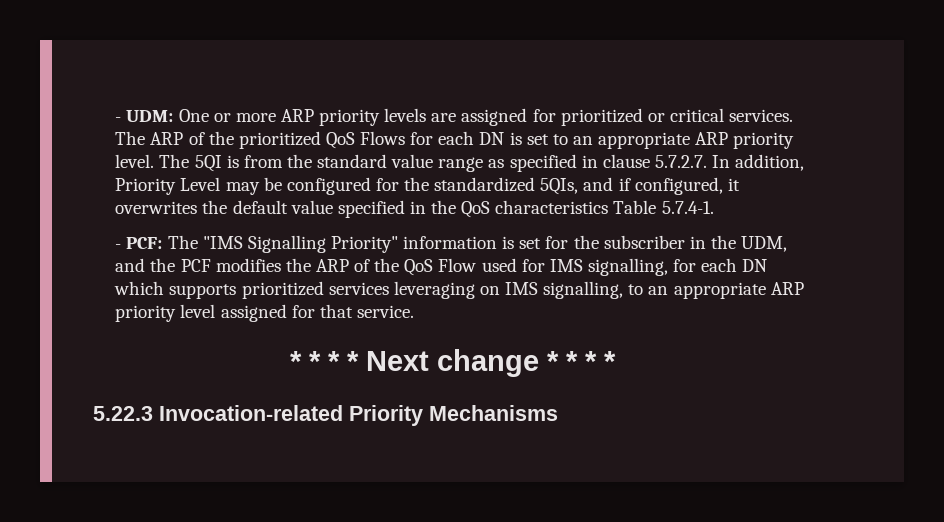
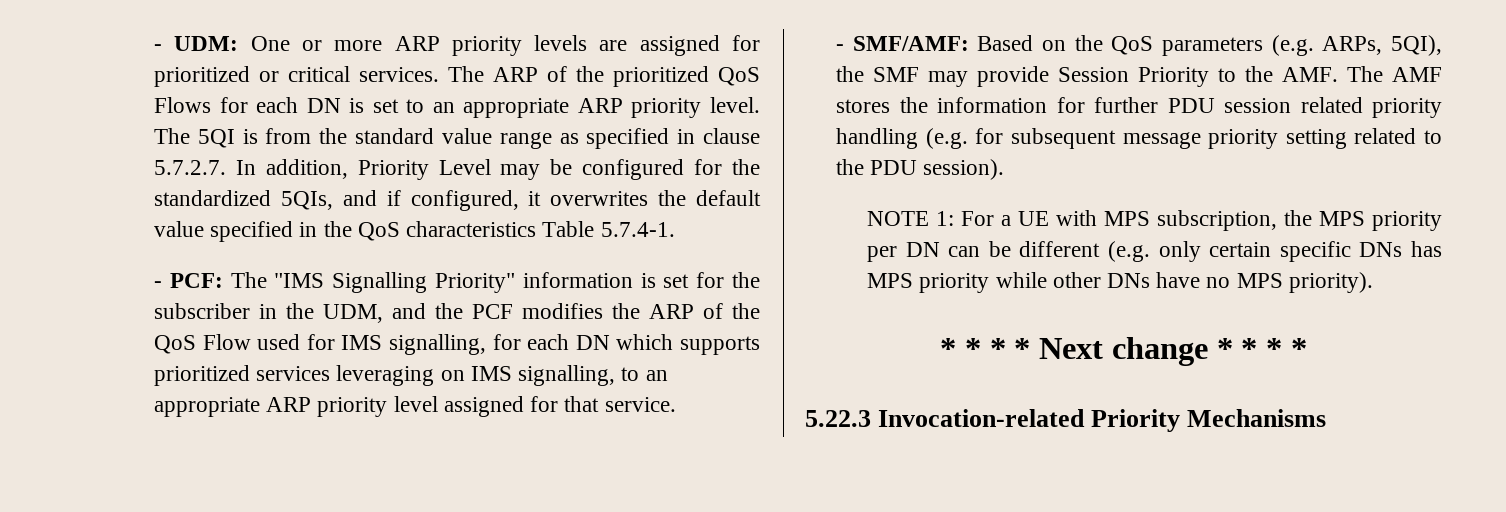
+ - SMF/AMF: Based on the QoS parameters (e.g. ARPs, 5QI), the SMF may provide Session Priority to the AMF. The AMF stores the information for further PDU session related priority handling (e.g. for subsequent message priority setting related to the PDU session).
+ NOTE 1: For a UE with MPS subscription, the MPS priority per DN can be different (e.g. only certain specific DNs has MPS priority while other DNs have no MPS priority).

